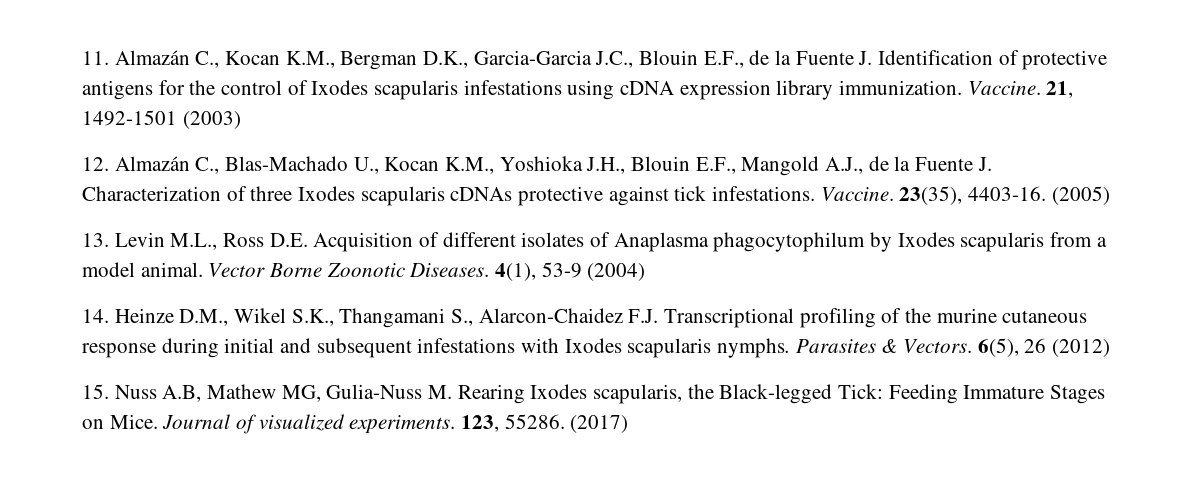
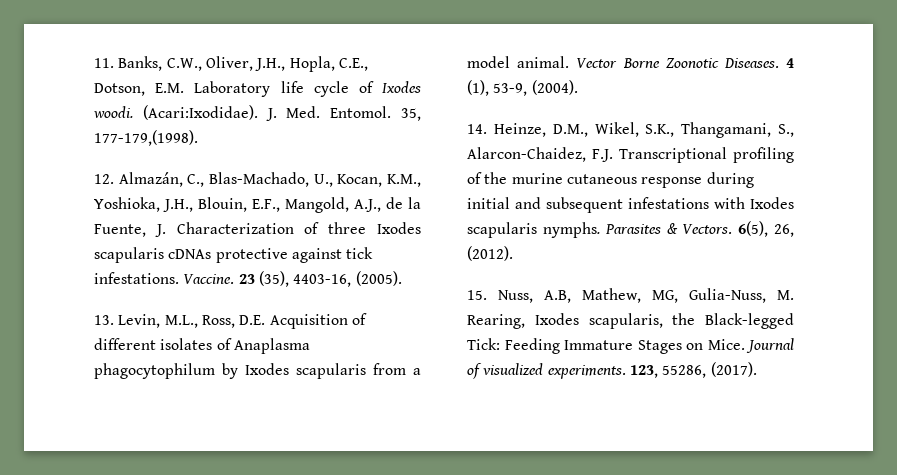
- 11. Almazán C., Kocan K.M., Bergman D.K., Garcia-Garcia J.C., Blouin E.F., de la Fuente J. Identification of protective antigens for the control of Ixodes scapularis infestations using cDNA expression library immunization. Vaccine. 21, 1492-1501 (2003)
- 12. Almazán C., Blas-Machado U., Kocan K.M., Yoshioka J.H., Blouin E.F., Mangold A.J., de la Fuente J. Characterization of three Ixodes scapularis cDNAs protective against tick infestations.
+ 11. Banks, C.W., Oliver, J.H., Hopla, C.E., Dotson, E.M. Laboratory life cycle of Ixodes woodi. (Acari:Ixodidae). J. Med. Entomol. 35, 177-179,(1998).
+ 12. Almazán, C., Blas-Machado, U., Kocan, K.M., Yoshioka, J.H., Blouin, E.F., Mangold, A.J., de la Fuente, J. Characterization of three Ixodes scapularis cDNAs protective against tick infestations.
- 23(35), 4403-16. (2005)
- 13. Levin M.L., Ross D.E. Acquisition of different isolates of Anaplasma phagocytophilum by Ixodes scapularis from a model animal.
+ 23 (35), 4403-16, (2005).
+ 13. Levin, M.L., Ross, D.E. Acquisition of different isolates of Anaplasma phagocytophilum by Ixodes scapularis from a model animal.
- 4(1), 53-9 (2004)
- 14. Heinze D.M., Wikel S.K., Thangamani S., Alarcon-Chaidez F.J. Transcriptional profiling of the murine cutaneous response during initial and subsequent infestations with Ixodes scapularis nymphs.
+ 4 (1), 53-9, (2004).
+ 14. Heinze, D.M., Wikel, S.K., Thangamani, S., Alarcon-Chaidez, F.J. Transcriptional profiling of the murine cutaneous response during initial and subsequent infestations with Ixodes scapularis nymphs.
- 6(5), 26 (2012)
+ 6(5), 26, (2012).
- 15. Nuss A.B, Mathew MG, Gulia-Nuss M. Rearing Ixodes scapularis, the Black-legged Tick: Feeding Immature Stages on Mice.
+ 15. Nuss, A.B, Mathew, MG, Gulia-Nuss, M. Rearing, Ixodes scapularis, the Black-legged Tick: Feeding Immature Stages on Mice.
- 123, 55286. (2017)
+ 123, 55286, (2017).

